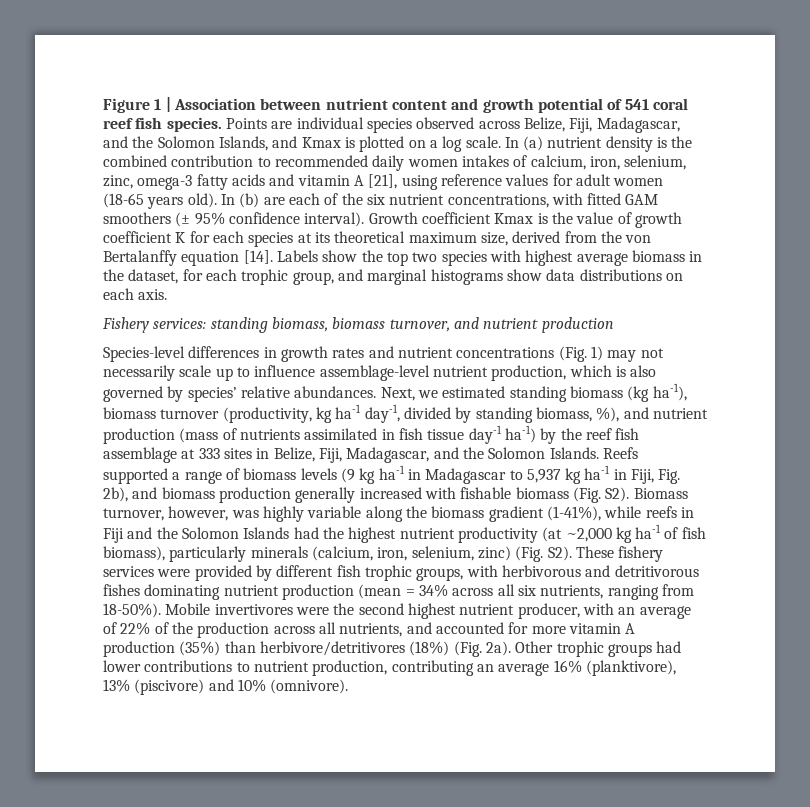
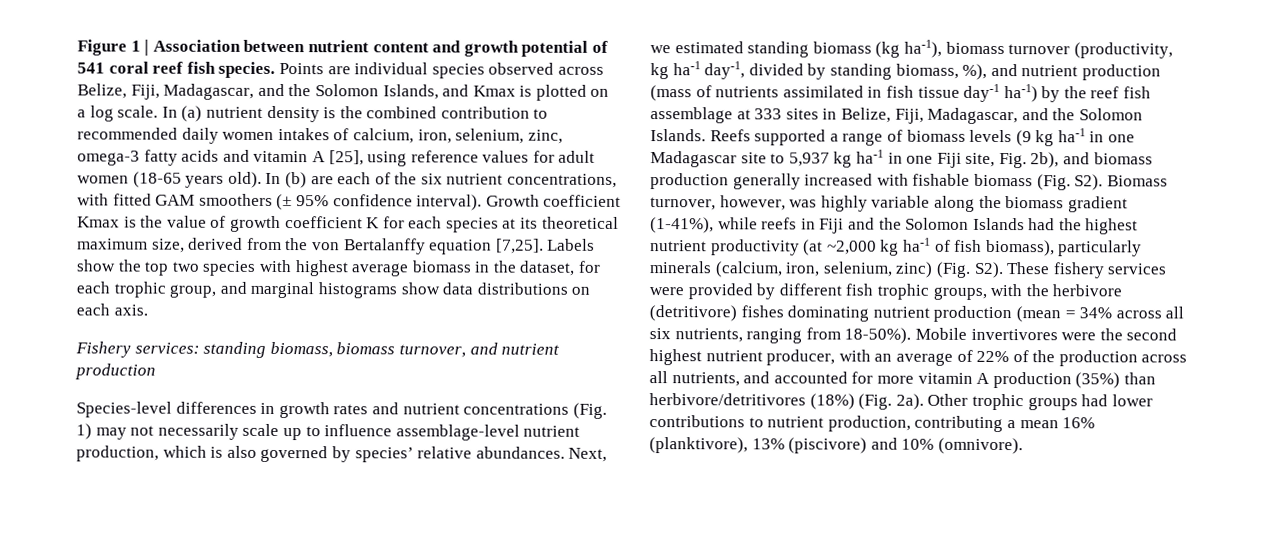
- In (a) nutrient density is the combined contribution to recommended daily women intakes of calcium, iron, selenium, zinc, omega-3 fatty acids and vitamin A [21], using reference values for adult women (18-65 years old).
+ In (a) nutrient density is the combined contribution to recommended daily women intakes of calcium, iron, selenium, zinc, omega-3 fatty acids and vitamin A [25], using reference values for adult women (18-65 years old).
- Growth coefficient Kmax is the value of growth coefficient K for each species at its theoretical maximum size, derived from the von Bertalanffy equation [14].
+ Growth coefficient Kmax is the value of growth coefficient K for each species at its theoretical maximum size, derived from the von Bertalanffy equation [7,25].
- Reefs supported a range of biomass levels (9 kg ha-1 in Madagascar to 5,937 kg ha-1 in Fiji, Fig. 2b), and biomass production generally increased with fishable biomass (Fig. S2). Biomass turnover, however, was highly variable along the biomass gradient (1-41%), while reefs in Fiji and the Solomon Islands had the highest nutrient productivity (at ~2,000 kg ha-1 of fish biomass), particularly minerals (calcium, iron, selenium, zinc) (Fig. S2). These fishery services were provided by different fish trophic groups, with herbivorous and detritivorous fishes dominating nutrient production (mean = 34% across all six nutrients, ranging from 18-50%).
+ Reefs supported a range of biomass levels (9 kg ha-1 in one Madagascar site to 5,937 kg ha-1 in one Fiji site, Fig. 2b), and biomass production generally increased with fishable biomass (Fig. S2). Biomass turnover, however, was highly variable along the biomass gradient (1-41%), while reefs in Fiji and the Solomon Islands had the highest nutrient productivity (at ~2,000 kg ha-1 of fish biomass), particularly minerals (calcium, iron, selenium, zinc) (Fig. S2). These fishery services were provided by different fish trophic groups, with the herbivore (detritivore) fishes dominating nutrient production (mean = 34% across all six nutrients, ranging from 18-50%).
- Other trophic groups had lower contributions to nutrient production, contributing an average 16% (planktivore), 13% (piscivore) and 10% (omnivore).
+ Other trophic groups had lower contributions to nutrient production, contributing a mean 16% (planktivore), 13% (piscivore) and 10% (omnivore).

